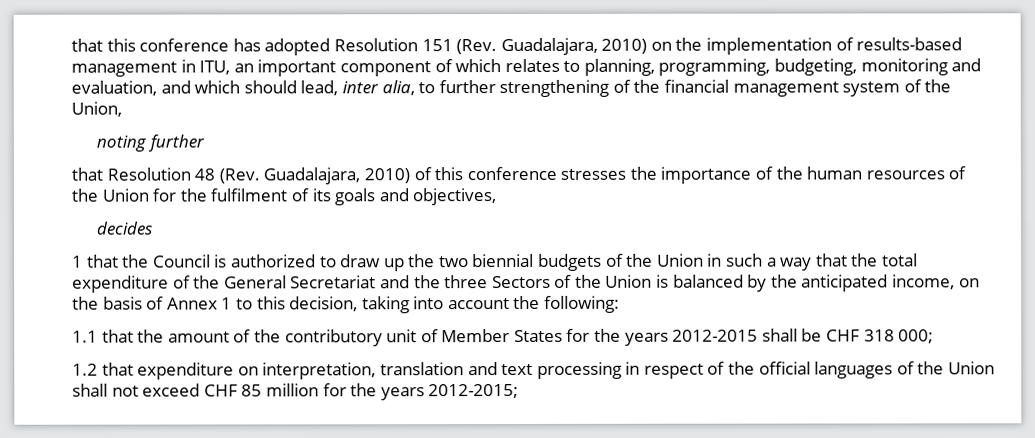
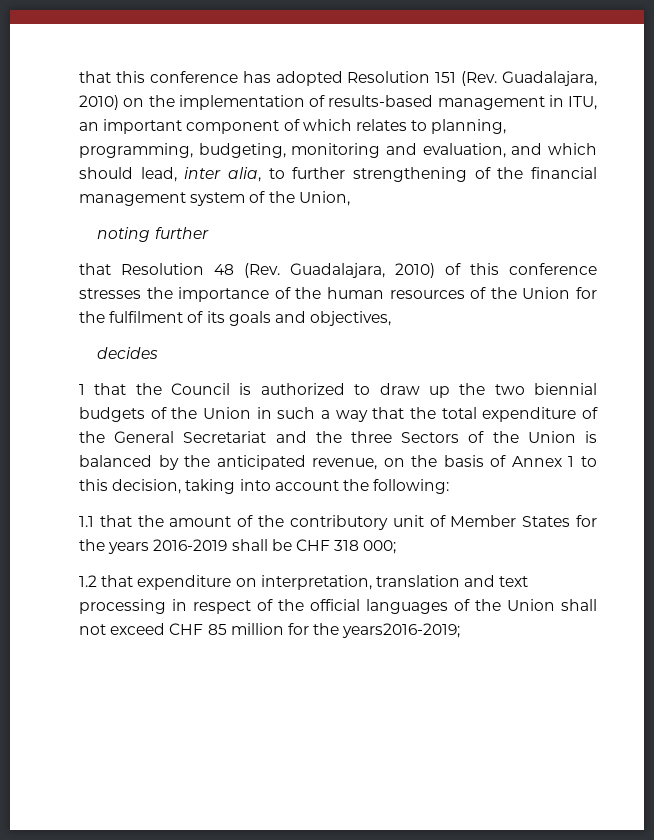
- 1 that the Council is authorized to draw up the two biennial budgets of the Union in such a way that the total expenditure of the General Secretariat and the three Sectors of the Union is balanced by the anticipated income, on the basis of Annex 1 to this decision, taking into account the following:
+ 1 that the Council is authorized to draw up the two biennial budgets of the Union in such a way that the total expenditure of the General Secretariat and the three Sectors of the Union is balanced by the anticipated revenue, on the basis of Annex 1 to this decision, taking into account the following:
- 1.1 that the amount of the contributory unit of Member States for the years 2012-2015 shall be CHF 318 000;
+ 1.1 that the amount of the contributory unit of Member States for the years 2016-2019 shall be CHF 318 000;
- 1.2 that expenditure on interpretation, translation and text processing in respect of the official languages of the Union shall not exceed CHF 85 million for the years 2012-2015;
+ 1.2 that expenditure on interpretation, translation and text processing in respect of the official languages of the Union shall not exceed CHF 85 million for the years2016-2019;

